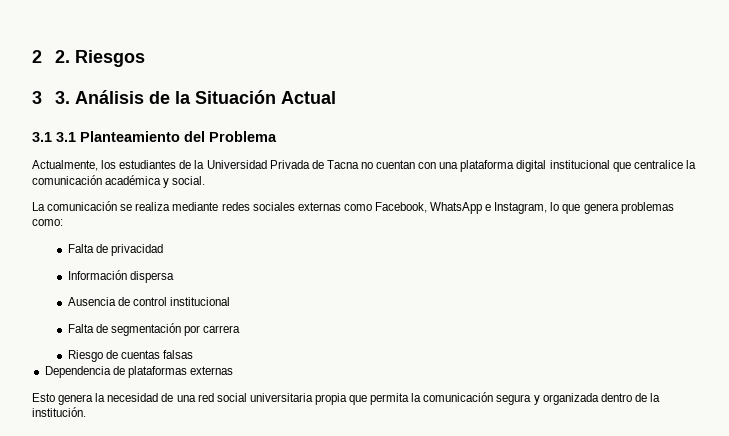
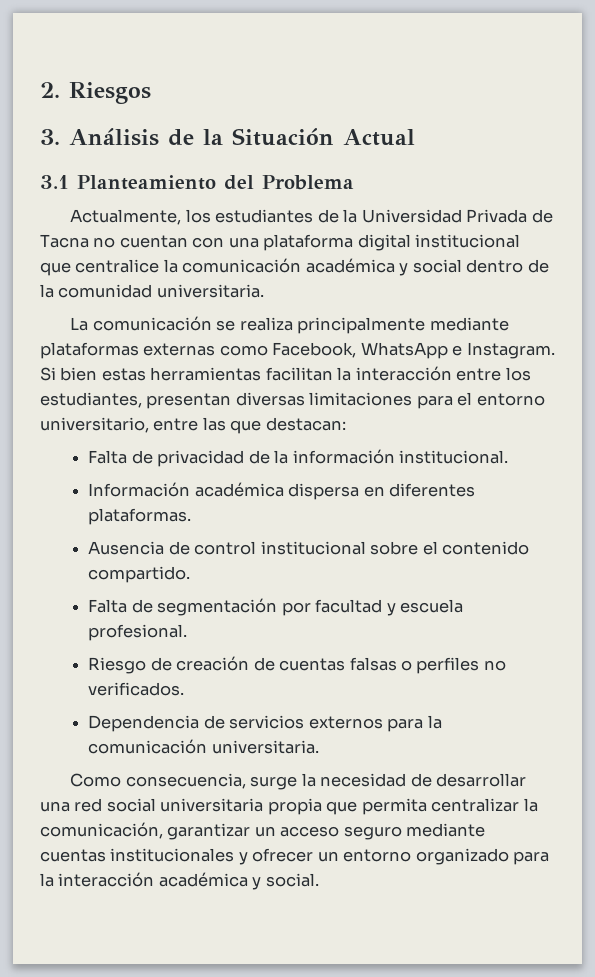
- 2 2. Riesgos
+ 2. Riesgos
- 3 3. Análisis de la Situación Actual
+ 3. Análisis de la Situación Actual
- 3.1 3.1 Planteamiento del Problema
+ 3.1 Planteamiento del Problema
- Actualmente, los estudiantes de la Universidad Privada de Tacna no cuentan con una plataforma digital institucional que centralice la comunicación académica y social.
+ Actualmente, los estudiantes de la Universidad Privada de Tacna no cuentan con una plataforma digital institucional que centralice la comunicación académica y social dentro de la comunidad universitaria.
- La comunicación se realiza mediante redes sociales externas como Facebook, WhatsApp e Instagram, lo que genera problemas como:
+ La comunicación se realiza principalmente mediante plataformas externas como Facebook, WhatsApp e Instagram. Si bien estas herramientas facilitan la interacción entre los estudiantes, presentan diversas limitaciones para el entorno universitario, entre las que destacan:
- Falta de privacidad
+ Falta de privacidad de la información institucional.
- Información dispersa
+ Información académica dispersa en diferentes plataformas.
- Ausencia de control institucional
+ Ausencia de control institucional sobre el contenido compartido.
- Falta de segmentación por carrera
+ Falta de segmentación por facultad y escuela profesional.
- Riesgo de cuentas falsas
- Dependencia de plataformas externas
- Esto genera la necesidad de una red social universitaria propia que permita la comunicación segura y organizada dentro de la institución.
+ Riesgo de creación de cuentas falsas o perfiles no verificados.
+ Dependencia de servicios externos para la comunicación universitaria.
+ Como consecuencia, surge la necesidad de desarrollar una red social universitaria propia que permita centralizar la comunicación, garantizar un acceso seguro mediante cuentas institucionales y ofrecer un entorno organizado para la interacción académica y social.

